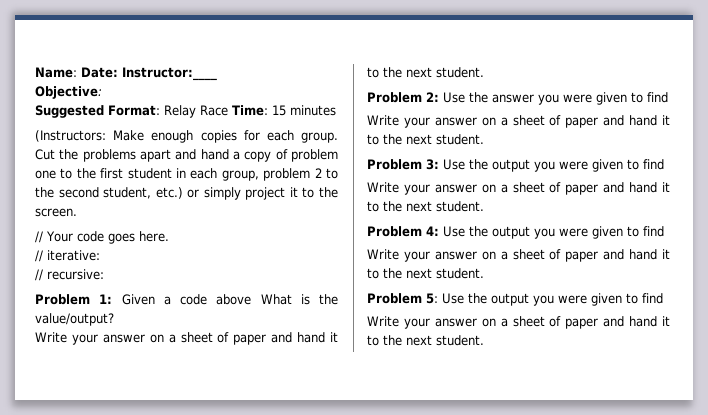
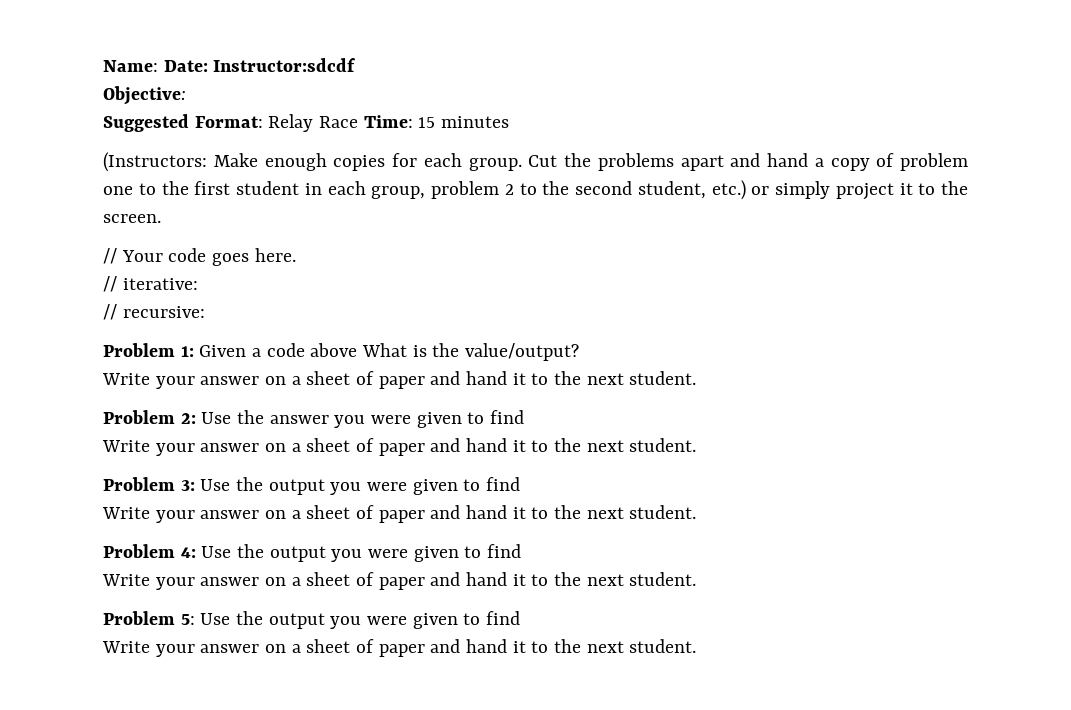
- Name: Date: Instructor:____
+ Name: Date: Instructor:sdcdf

